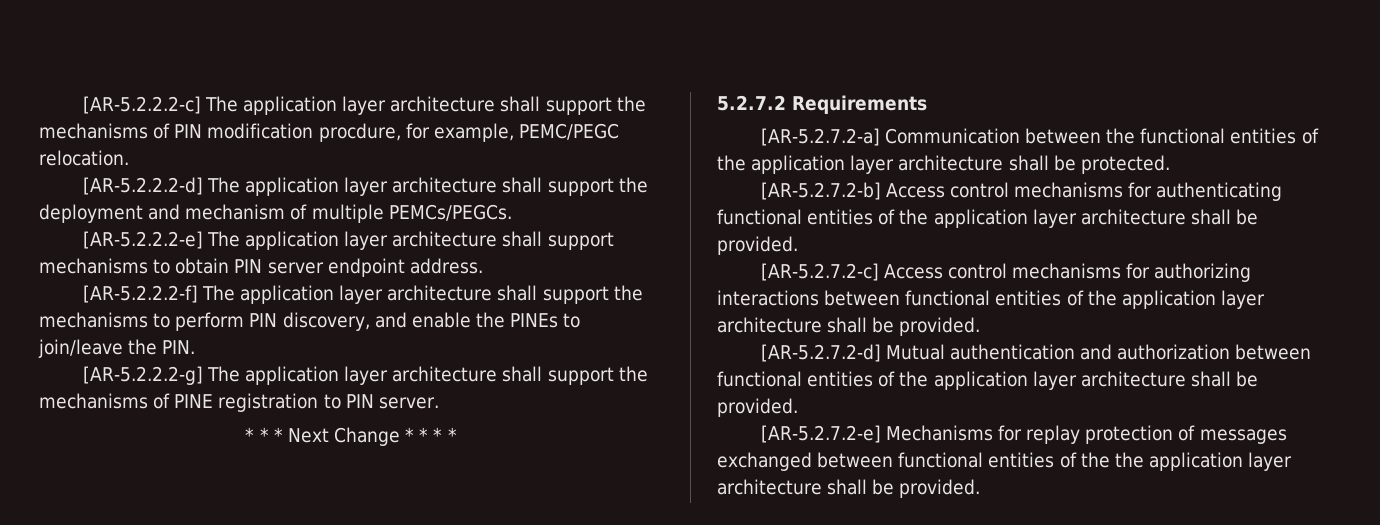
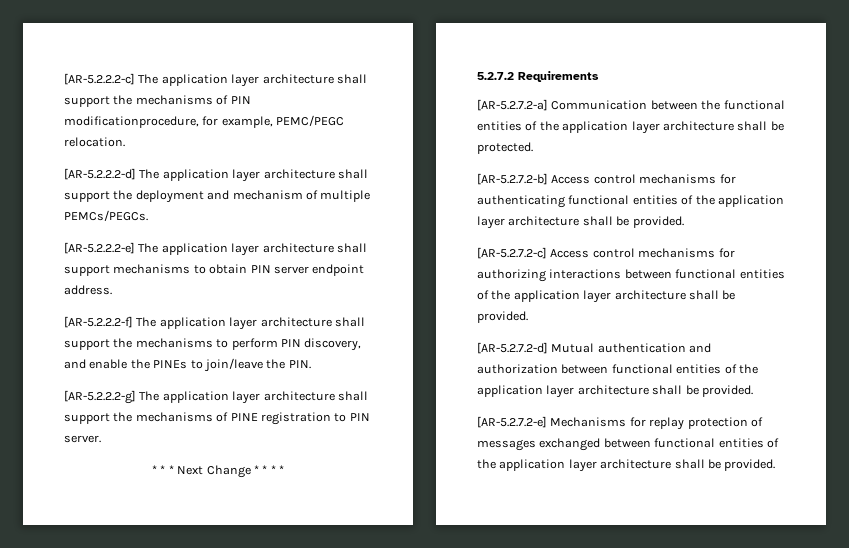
- [AR-5.2.2.2-c] The application layer architecture shall support the mechanisms of PIN modification procdure, for example, PEMC/PEGC relocation.
+ [AR-5.2.2.2-c] The application layer architecture shall support the mechanisms of PIN modificationprocedure, for example, PEMC/PEGC relocation.
- [AR-5.2.7.2-e] Mechanisms for replay protection of messages exchanged between functional entities of the the application layer architecture shall be provided.
+ [AR-5.2.7.2-e] Mechanisms for replay protection of messages exchanged between functional entities of the application layer architecture shall be provided.

